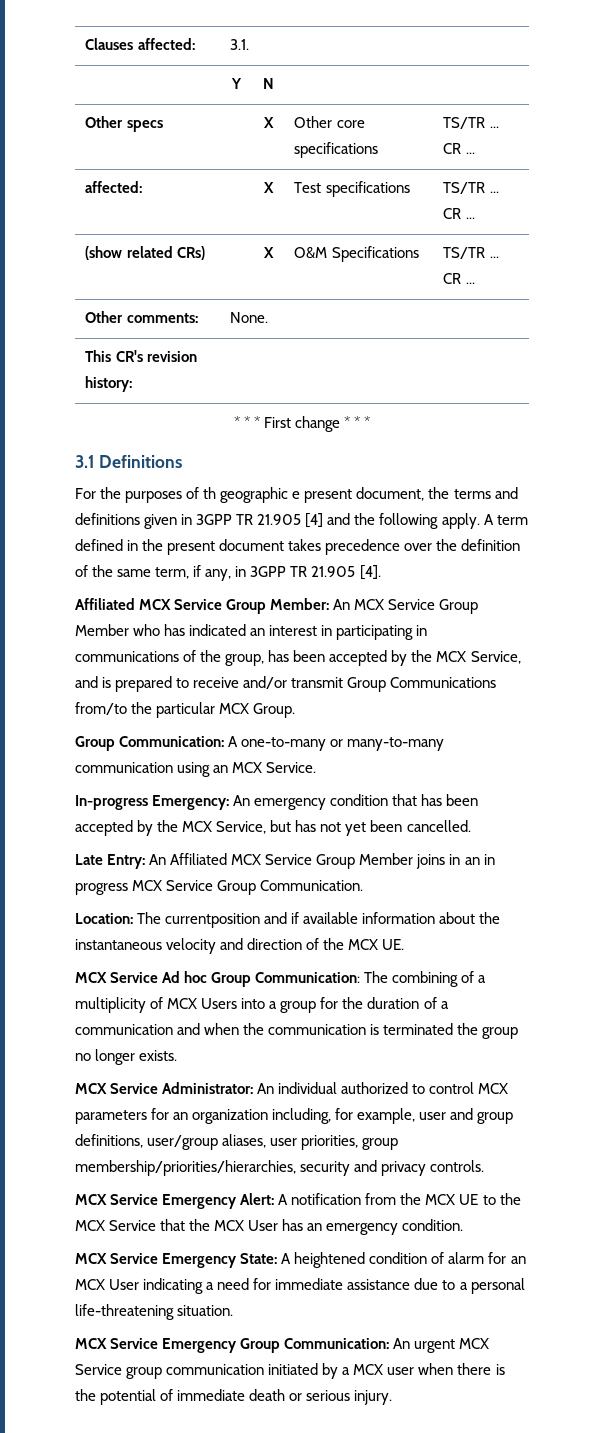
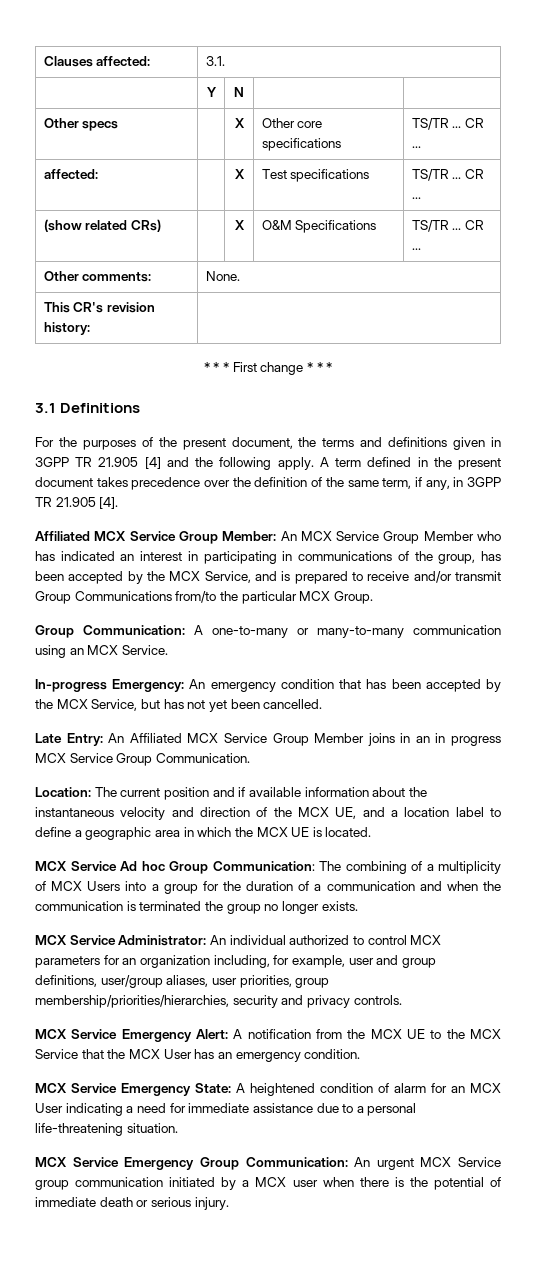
- For the purposes of th geographic e present document, the terms and definitions given in 3GPP TR 21.905 [4] and the following apply.
+ For the purposes of the present document, the terms and definitions given in 3GPP TR 21.905 [4] and the following apply.
- Location: The currentposition and if available information about the instantaneous velocity and direction of the MCX UE.
+ Location: The current position and if available information about the instantaneous velocity and direction of the MCX UE, and a location label to define a geographic area in which the MCX UE is located.

